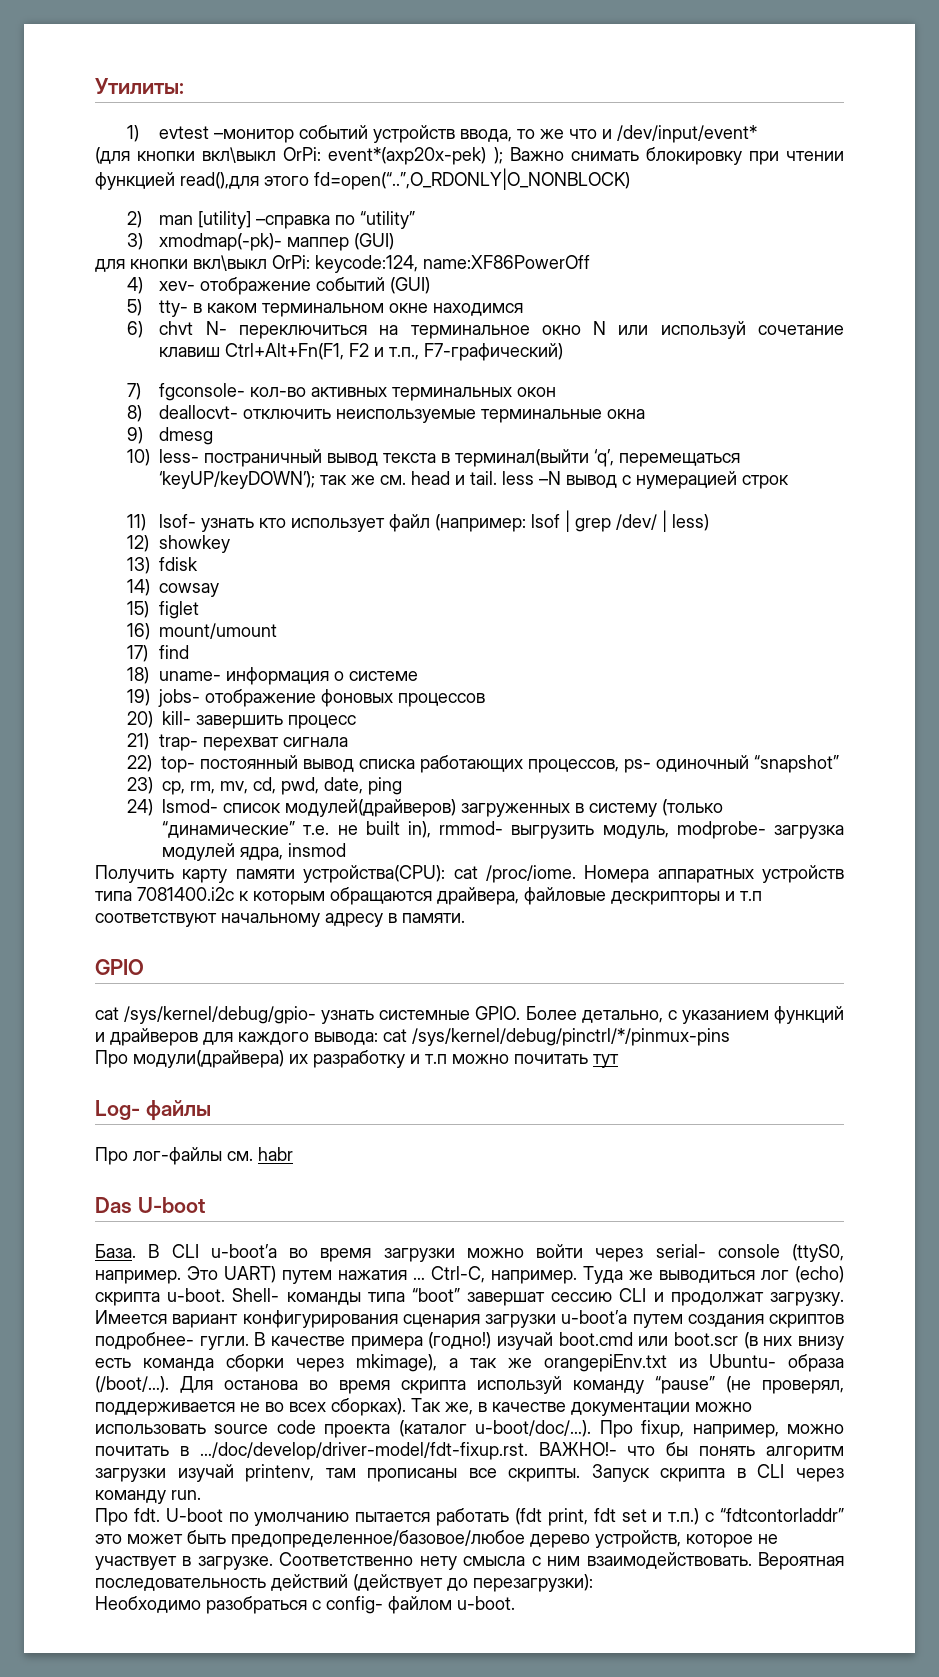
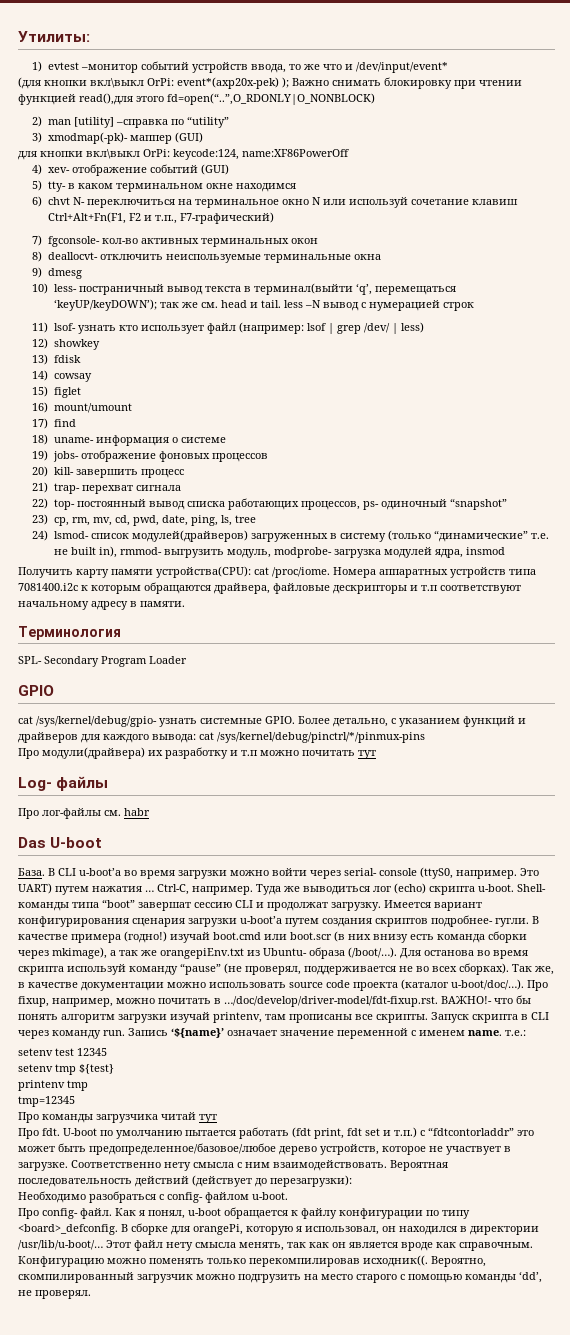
- 23) cp, rm, mv, cd, pwd, date, ping
+ 23) cp, rm, mv, cd, pwd, date, ping, ls, tree
+ Терминология
+ SPL- Secondary Program Loader
+ Запись ‘${name}’ означает значение переменной с именем name. т.е.:
+ setenv test 12345
+ setenv tmp ${test}
+ printenv tmp
+ tmp=12345
+ Про команды загрузчика читай тут
+ Про config- файл. Как я понял, u-boot обращается к файлу конфигурации по типу <board>_defconfig. В сборке для orangePi, которую я использовал, он находился в директории /usr/lib/u-boot/… Этот файл нету смысла менять, так как он является вроде как справочным. Конфигурацию можно поменять только перекомпилировав исходник((. Вероятно, скомпилированный загрузчик можно подгрузить на место старого с помощью команды ‘dd’, не проверял.

